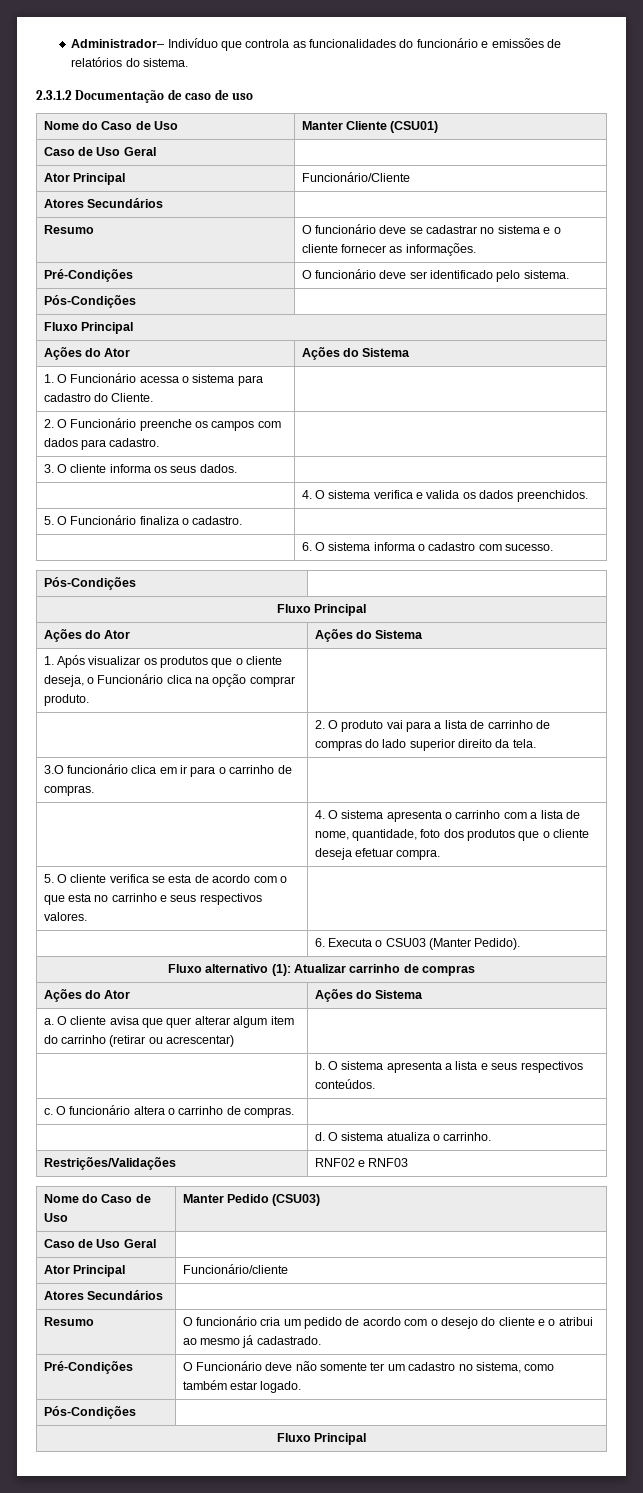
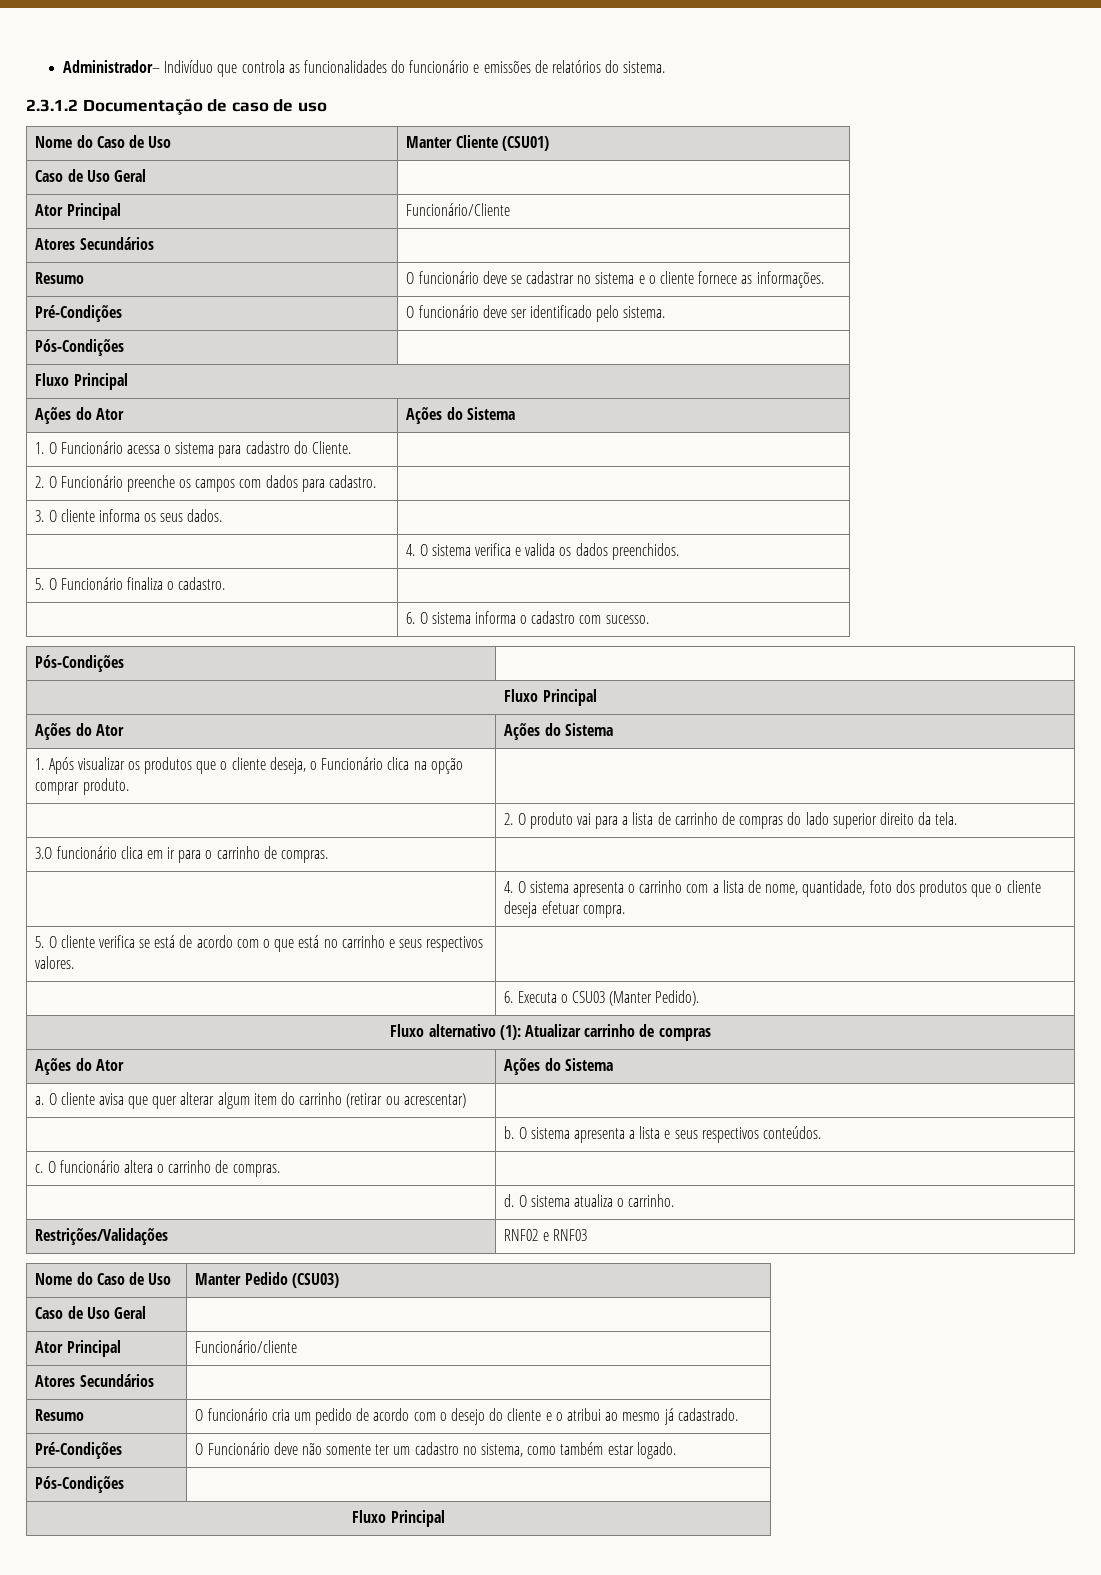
- Resumo | O funcionário deve se cadastrar no sistema e o cliente fornecer as informações.
+ Resumo | O funcionário deve se cadastrar no sistema e o cliente fornece as informações.
- 5. O cliente verifica se esta de acordo com o que esta no carrinho e seus respectivos valores. |
+ 5. O cliente verifica se está de acordo com o que está no carrinho e seus respectivos valores. |

